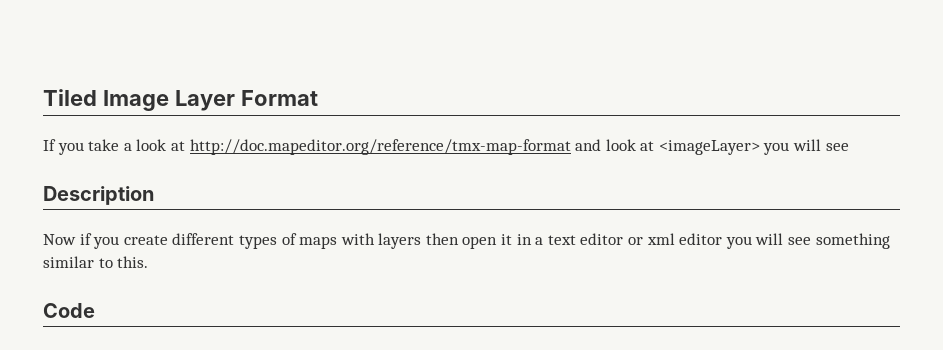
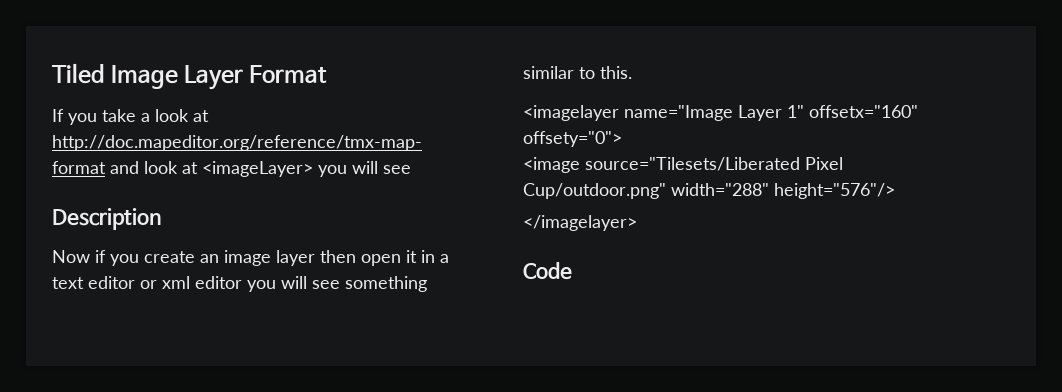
- Now if you create different types of maps with layers then open it in a text editor or xml editor you will see something similar to this.
+ Now if you create an image layer then open it in a text editor or xml editor you will see something similar to this.
+ <imagelayer name="Image Layer 1" offsetx="160" offsety="0">
+ <image source="Tilesets/Liberated Pixel Cup/outdoor.png" width="288" height="576"/>
+ </imagelayer>

